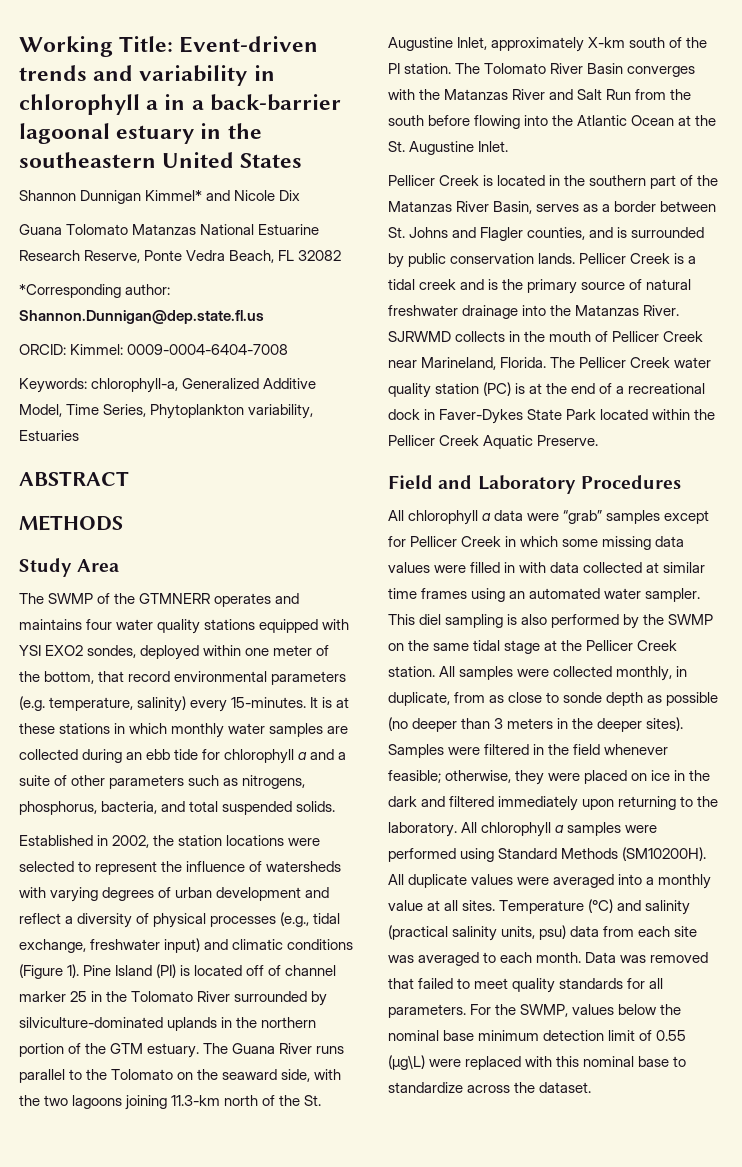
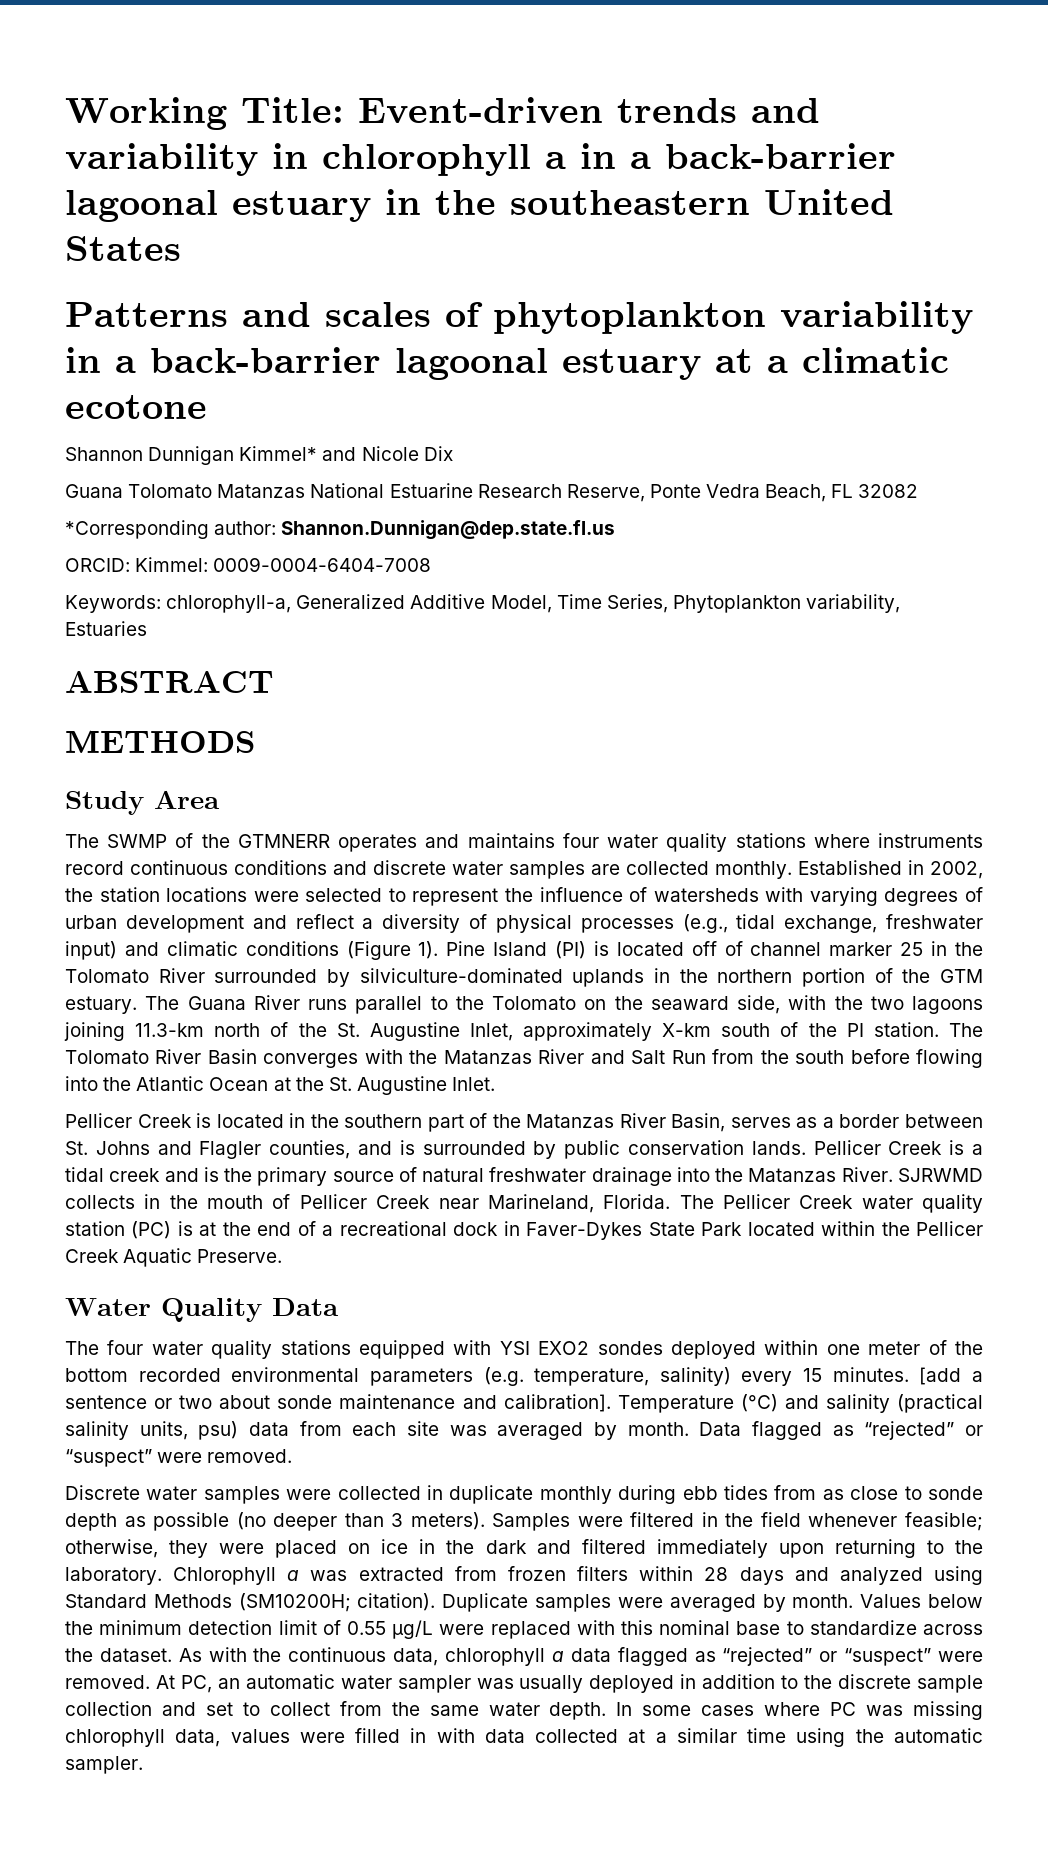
+ Patterns and scales of phytoplankton variability in a back-barrier lagoonal estuary at a climatic ecotone
- The SWMP of the GTMNERR operates and maintains four water quality stations equipped with YSI EXO2 sondes, deployed within one meter of the bottom, that record environmental parameters (e.g. temperature, salinity) every 15-minutes. It is at these stations in which monthly water samples are collected during an ebb tide for chlorophyll a and a suite of other parameters such as nitrogens, phosphorus, bacteria, and total suspended solids.
- Established in 2002, the station locations were selected to represent the influence of watersheds with varying degrees of urban development and reflect a diversity of physical processes (e.g., tidal exchange, freshwater input) and climatic conditions (Figure 1).
+ The SWMP of the GTMNERR operates and maintains four water quality stations where instruments record continuous conditions and discrete water samples are collected monthly. Established in 2002, the station locations were selected to represent the influence of watersheds with varying degrees of urban development and reflect a diversity of physical processes (e.g., tidal exchange, freshwater input) and climatic conditions (Figure 1).
- Field and Laboratory Procedures
- All chlorophyll a data were “grab” samples except for Pellicer Creek in which some missing data values were filled in with data collected at similar time frames using an automated water sampler. This diel sampling is also performed by the SWMP on the same tidal stage at the Pellicer Creek station. All samples were collected monthly, in duplicate, from as close to sonde depth as possible (no deeper than 3 meters in the deeper sites).
+ Water Quality Data
+ The four water quality stations equipped with YSI EXO2 sondes deployed within one meter of the bottom recorded environmental parameters (e.g. temperature, salinity) every 15 minutes. [add a sentence or two about sonde maintenance and calibration]. Temperature (°C) and salinity (practical salinity units, psu) data from each site was averaged by month. Data flagged as “rejected” or “suspect” were removed.
+ Discrete water samples were collected in duplicate monthly during ebb tides from as close to sonde depth as possible (no deeper than 3 meters).
- All chlorophyll a samples were performed using Standard Methods (SM10200H). All duplicate values were averaged into a monthly value at all sites. Temperature (°C) and salinity (practical salinity units, psu) data from each site was averaged to each month. Data was removed that failed to meet quality standards for all parameters. For the SWMP, values below the nominal base minimum detection limit of 0.55 (µg\L) were replaced with this nominal base to standardize across the dataset.
+ Chlorophyll a was extracted from frozen filters within 28 days and analyzed using Standard Methods (SM10200H; citation). Duplicate samples were averaged by month. Values below the minimum detection limit of 0.55 µg/L were replaced with this nominal base to standardize across the dataset.
+ As with the continuous data, chlorophyll a data flagged as “rejected” or “suspect” were removed. At PC, an automatic water sampler was usually deployed in addition to the discrete sample collection and set to collect from the same water depth. In some cases where PC was missing chlorophyll data, values were filled in with data collected at a similar time using the automatic sampler.

